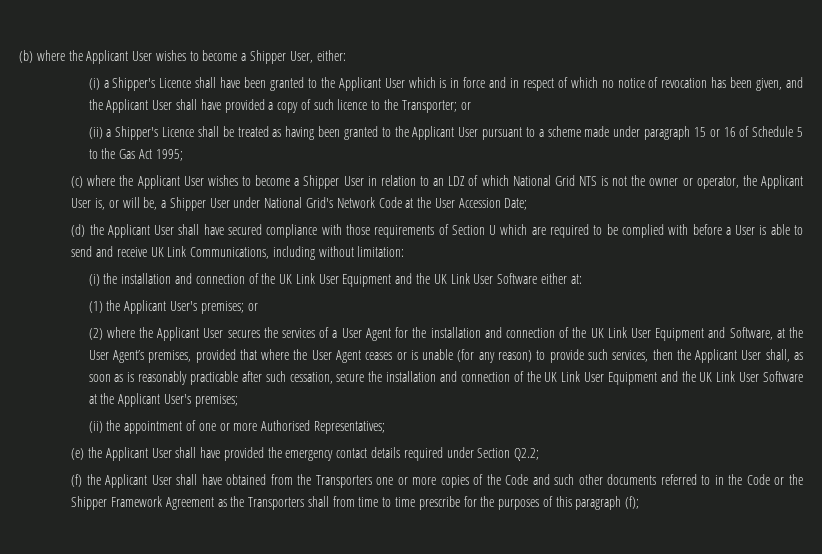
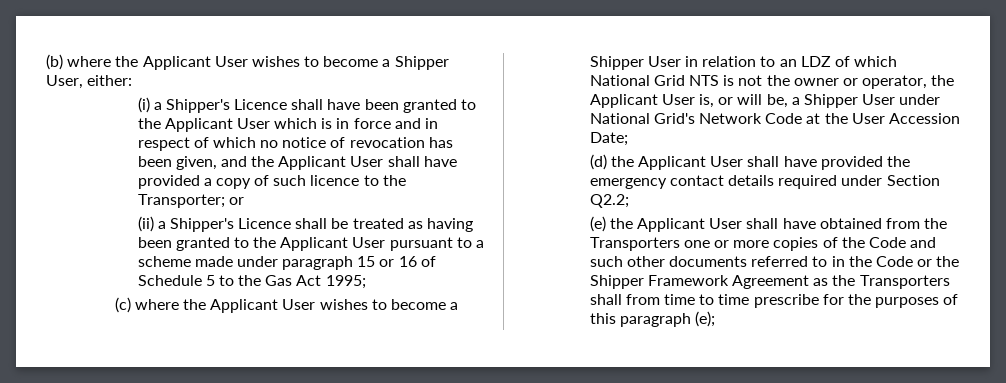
- (d) the Applicant User shall have secured compliance with those requirements of Section U which are required to be complied with before a User is able to send and receive UK Link Communications, including without limitation:
- (i) the installation and connection of the UK Link User Equipment and the UK Link User Software either at:
- (1) the Applicant User's premises; or
- (2) where the Applicant User secures the services of a User Agent for the installation and connection of the UK Link User Equipment and Software, at the User Agent’s premises, provided that where the User Agent ceases or is unable (for any reason) to provide such services, then the Applicant User shall, as soon as is reasonably practicable after such cessation, secure the installation and connection of the UK Link User Equipment and the UK Link User Software at the Applicant User's premises;
- (ii) the appointment of one or more Authorised Representatives;
- (e) the Applicant User shall have provided the emergency contact details required under Section Q2.2;
+ (d) the Applicant User shall have provided the emergency contact details required under Section Q2.2;
- (f) the Applicant User shall have obtained from the Transporters one or more copies of the Code and such other documents referred to in the Code or the Shipper Framework Agreement as the Transporters shall from time to time prescribe for the purposes of this paragraph (f);
+ (e) the Applicant User shall have obtained from the Transporters one or more copies of the Code and such other documents referred to in the Code or the Shipper Framework Agreement as the Transporters shall from time to time prescribe for the purposes of this paragraph (e);

